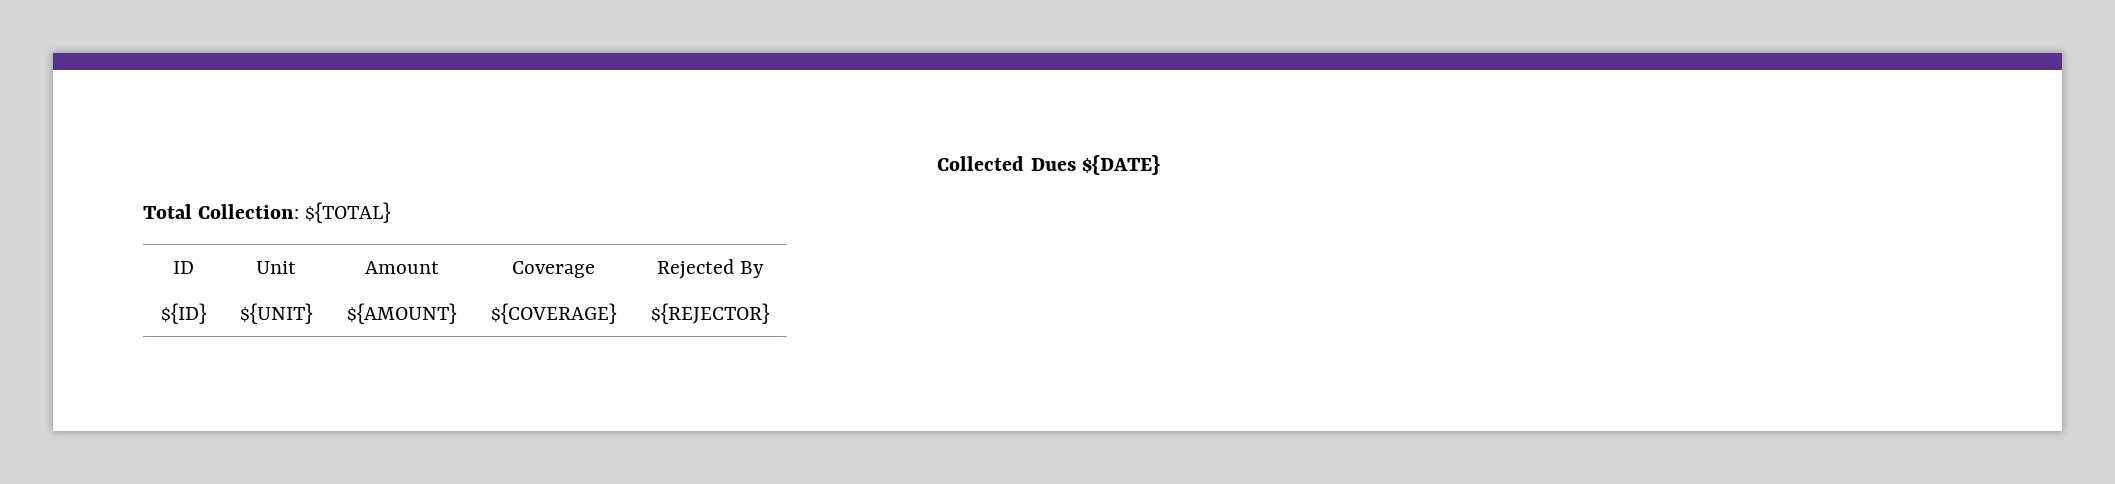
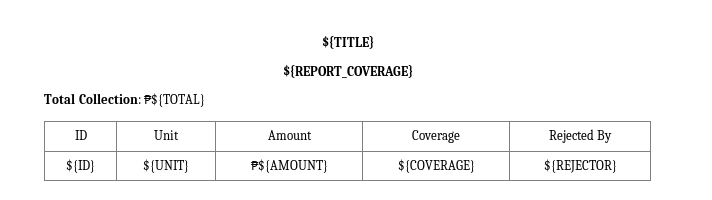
- Collected Dues ${DATE}
+ ${TITLE}
+ ${REPORT_COVERAGE}
- Total Collection: ${TOTAL}
+ Total Collection: ₱${TOTAL}
- ${ID} | ${UNIT} | ${AMOUNT} | ${COVERAGE} | ${REJECTOR}
+ ${ID} | ${UNIT} | ₱${AMOUNT} | ${COVERAGE} | ${REJECTOR}

